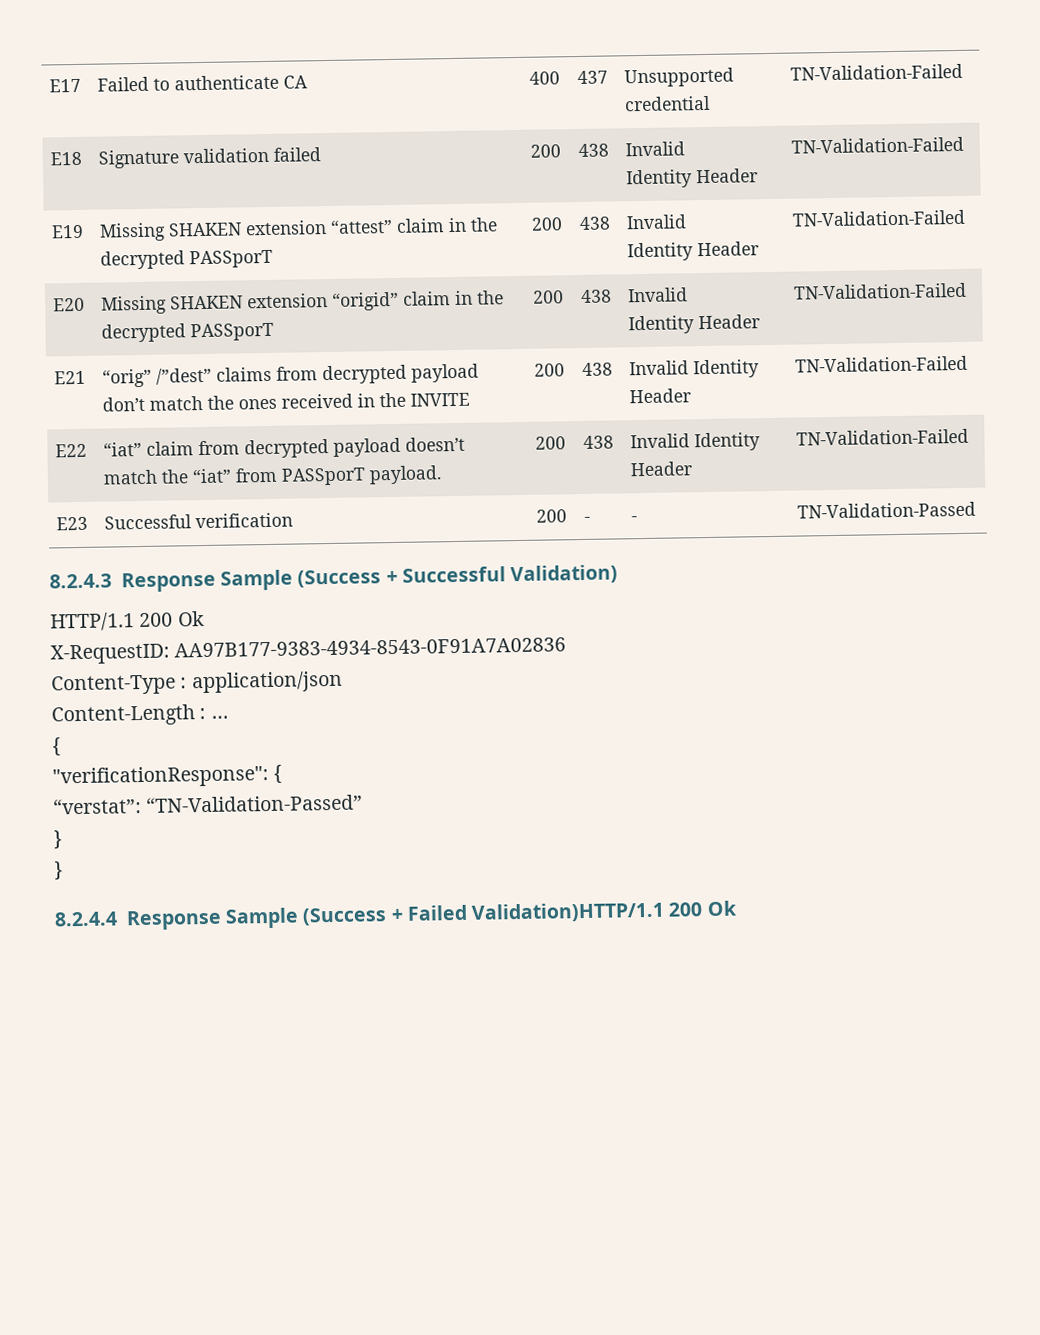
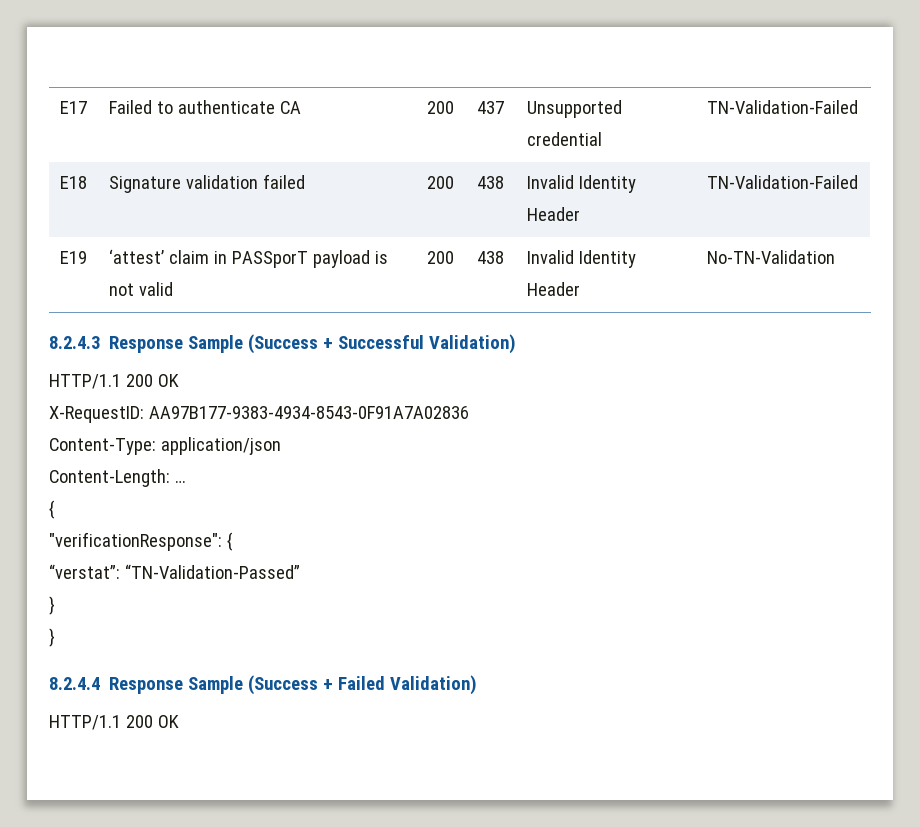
- E17 | Failed to authenticate CA | 400 | 437 | Unsupported credential | TN-Validation-Failed
+ E17 | Failed to authenticate CA | 200 | 437 | Unsupported credential | TN-Validation-Failed
- E18 | Signature validation failed | 200 | 438 | Invalid
- Identity Header | TN-Validation-Failed
+ E18 | Signature validation failed | 200 | 438 | Invalid Identity Header | TN-Validation-Failed
- E19 | Missing SHAKEN extension “attest” claim in the decrypted PASSporT | 200 | 438 | Invalid
- Identity Header | TN-Validation-Failed
- E20 | Missing SHAKEN extension “origid” claim in the decrypted PASSporT | 200 | 438 | Invalid
- Identity Header | TN-Validation-Failed
- E21 | “orig” /”dest” claims from decrypted payload don’t match the ones received in the INVITE | 200 | 438 | Invalid Identity Header | TN-Validation-Failed
- E22 | “iat” claim from decrypted payload doesn’t match the “iat” from PASSporT payload. | 200 | 438 | Invalid Identity Header | TN-Validation-Failed
- E23 | Successful verification | 200 | - | - | TN-Validation-Passed
+ E19 | ‘attest’ claim in PASSporT payload is not valid | 200 | 438 | Invalid Identity Header | No-TN-Validation
  8.2.4.3 Response Sample (Success + Successful Validation)
- HTTP/1.1 200 Ok
+ HTTP/1.1 200 OK
- Content-Type : application/json
+ Content-Type: application/json
- Content-Length : …
+ Content-Length: …
- 8.2.4.4 Response Sample (Success + Failed Validation)HTTP/1.1 200 Ok
+ 8.2.4.4 Response Sample (Success + Failed Validation)
+ HTTP/1.1 200 OK

